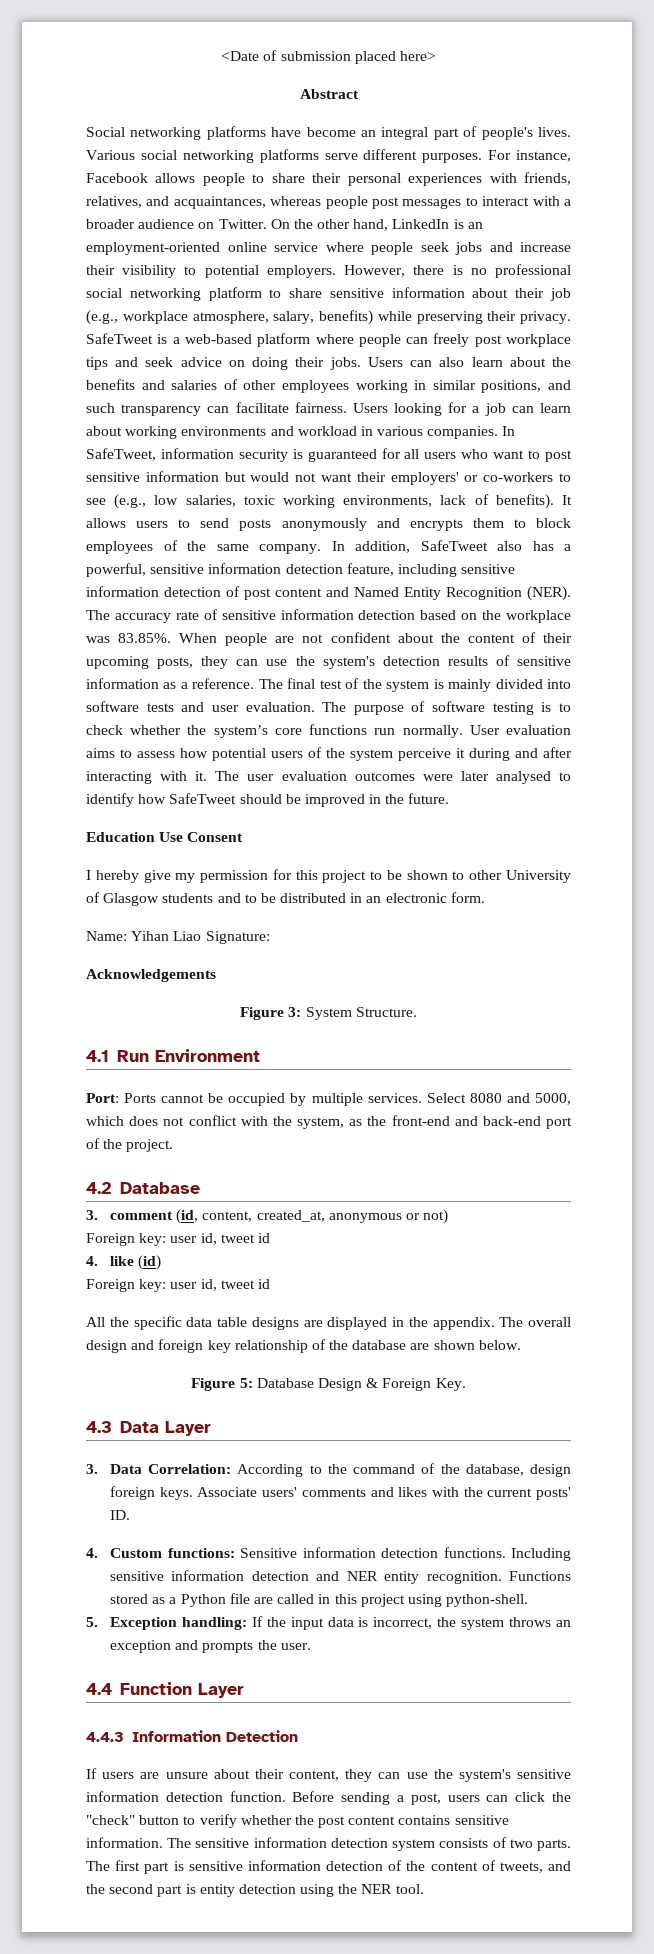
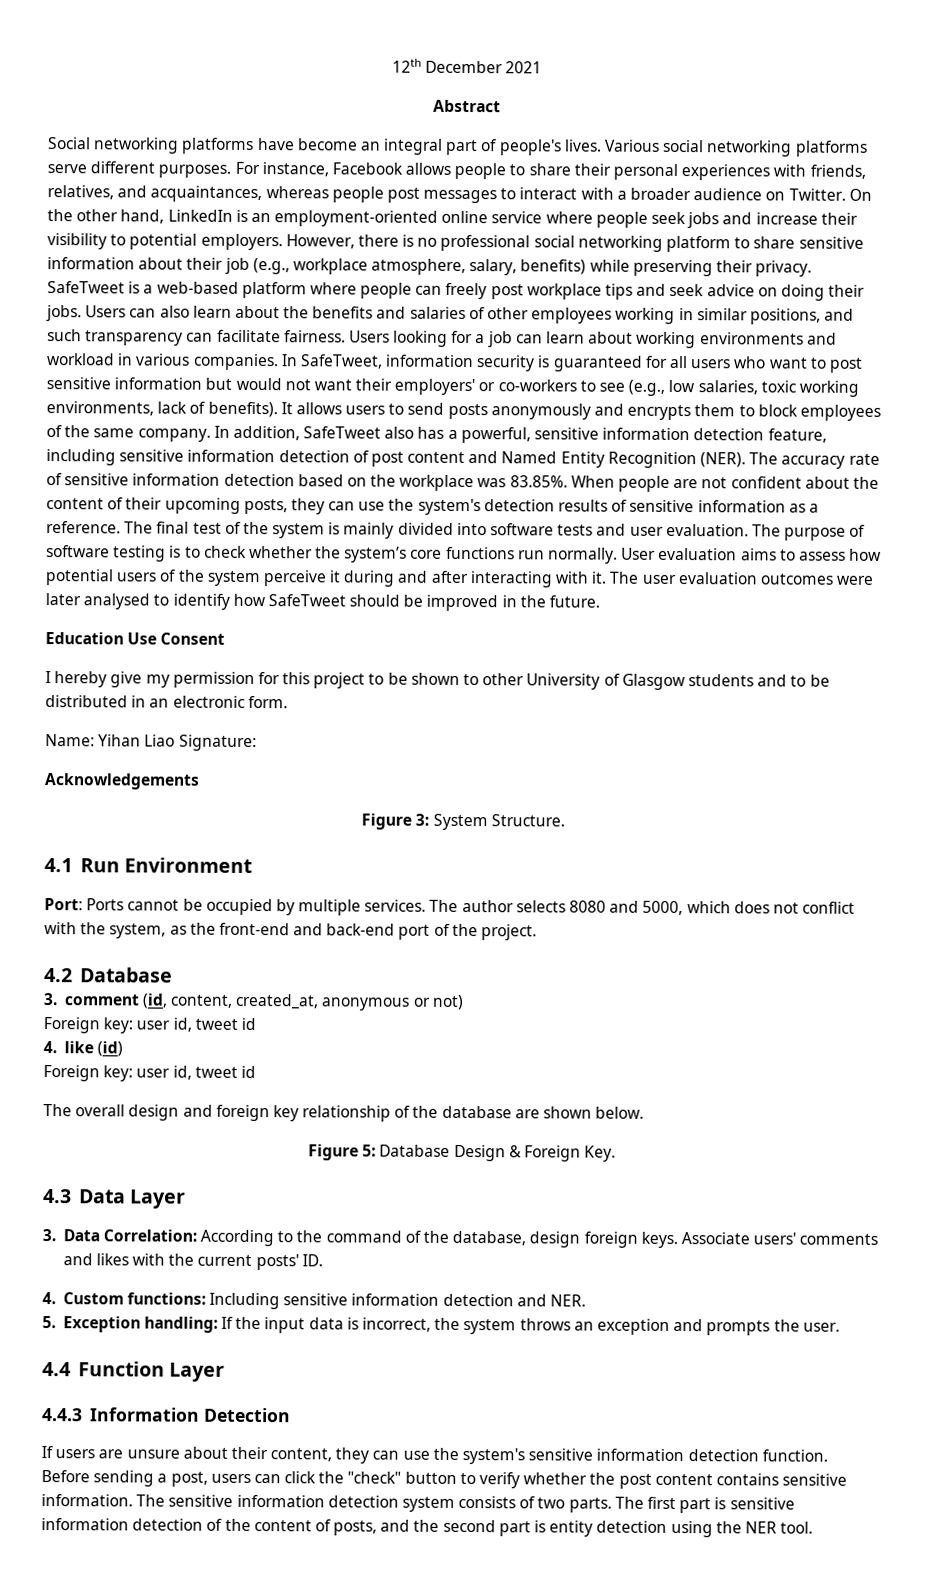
- <Date of submission placed here>
+ 12th December 2021
- Select 8080 and 5000, which does not conflict with the system, as the front-end and back-end port of the project.
+ The author selects 8080 and 5000, which does not conflict with the system, as the front-end and back-end port of the project.
- All the specific data table designs are displayed in the appendix.
- 4. Custom functions: Sensitive information detection functions. Including sensitive information detection and NER entity recognition. Functions stored as a Python file are called in this project using python-shell.
+ 4. Custom functions: Including sensitive information detection and NER.
- The first part is sensitive information detection of the content of tweets, and the second part is entity detection using the NER tool.
+ The first part is sensitive information detection of the content of posts, and the second part is entity detection using the NER tool.

